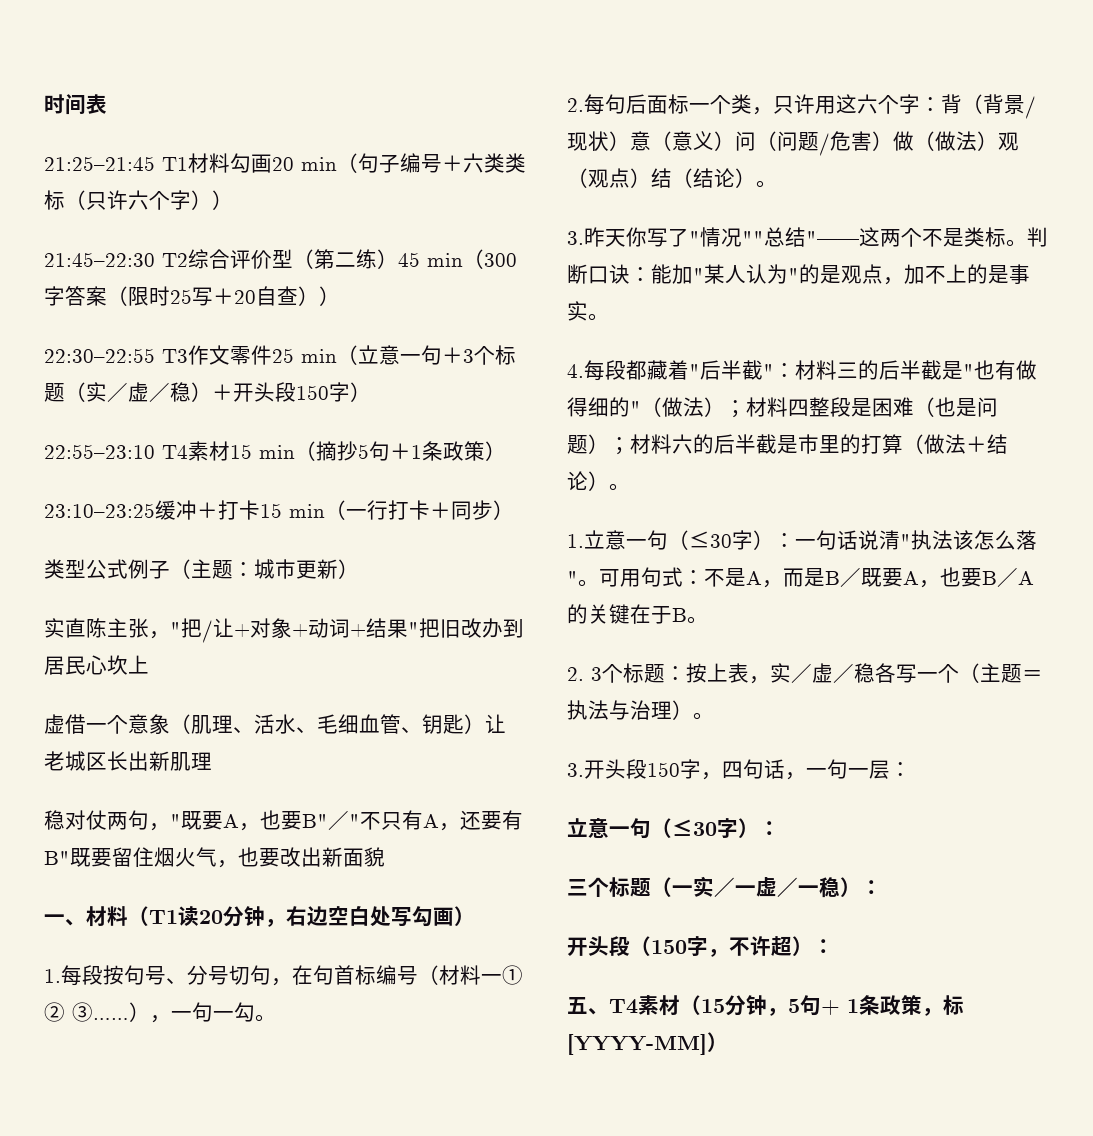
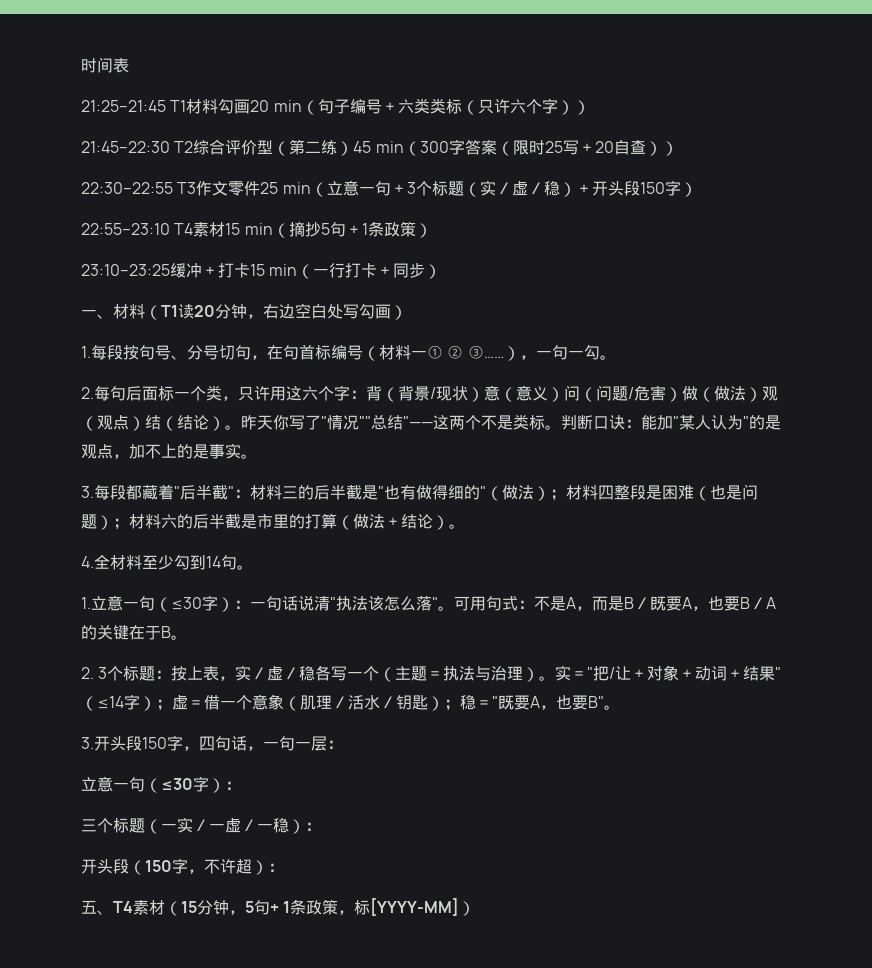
- 类型公式例子（主题：城市更新）
- 实直陈主张，"把/让+对象+动词+结果"把旧改办到居民心坎上
- 虚借一个意象（肌理、活水、毛细血管、钥匙）让老城区长出新肌理
- 稳对仗两句，"既要A，也要B"／"不只有A，还要有B"既要留住烟火气，也要改出新面貌
- 2.每句后面标一个类，只许用这六个字：背（背景/现状）意（意义）问（问题/危害）做（做法）观（观点）结（结论）。
- 3.昨天你写了"情况""总结"——这两个不是类标。
+ 2.每句后面标一个类，只许用这六个字：背（背景/现状）意（意义）问（问题/危害）做（做法）观（观点）结（结论）。昨天你写了"情况""总结"——这两个不是类标。
- 4.每段都藏着"后半截"：材料三的后半截是"也有做得细的"（做法）；材料四整段是困难（也是问题）；材料六的后半截是市里的打算（做法＋结论）。
+ 3.每段都藏着"后半截"：材料三的后半截是"也有做得细的"（做法）；材料四整段是困难（也是问题）；材料六的后半截是市里的打算（做法＋结论）。
+ 4.全材料至少勾到14句。
+ 实＝"把/让＋对象＋动词＋结果"（≤14字）；虚＝借一个意象（肌理／活水／钥匙）；稳＝"既要A，也要B"。

